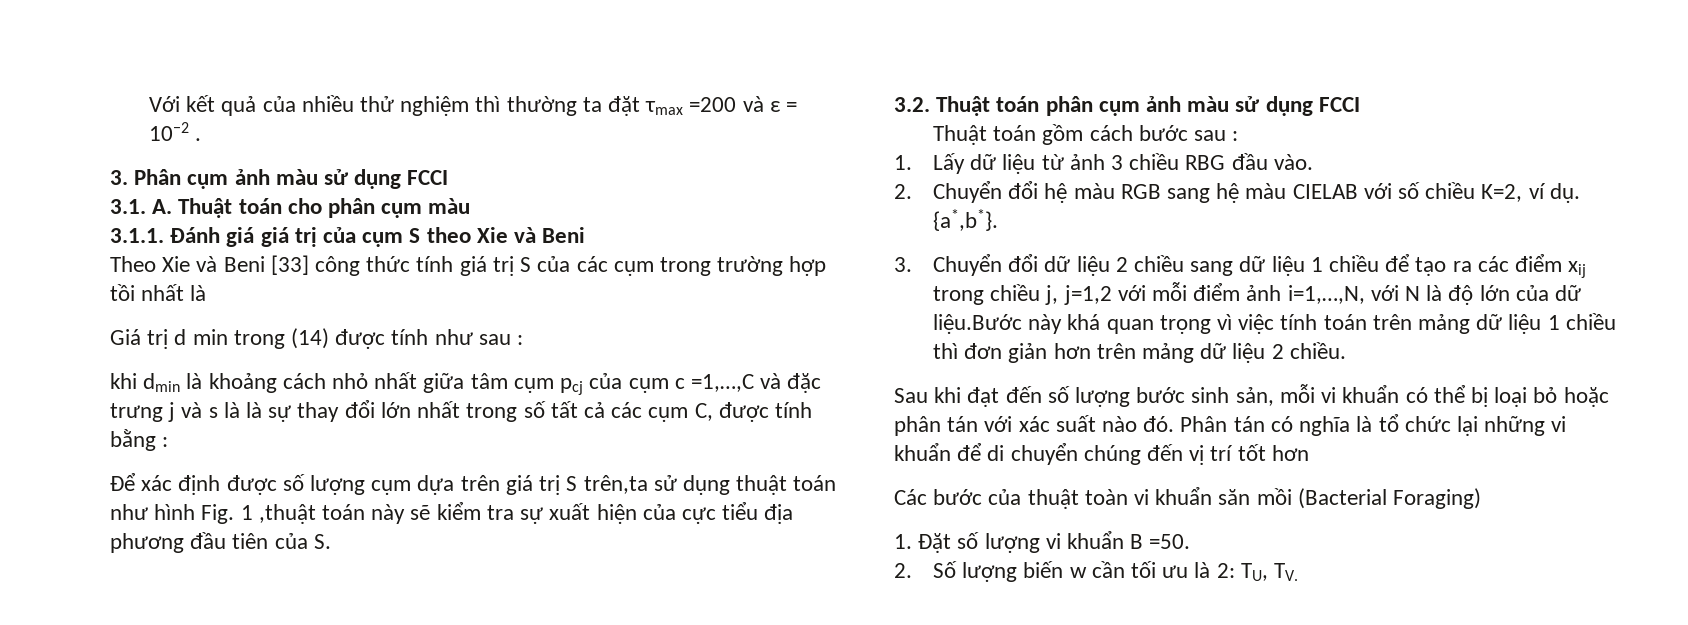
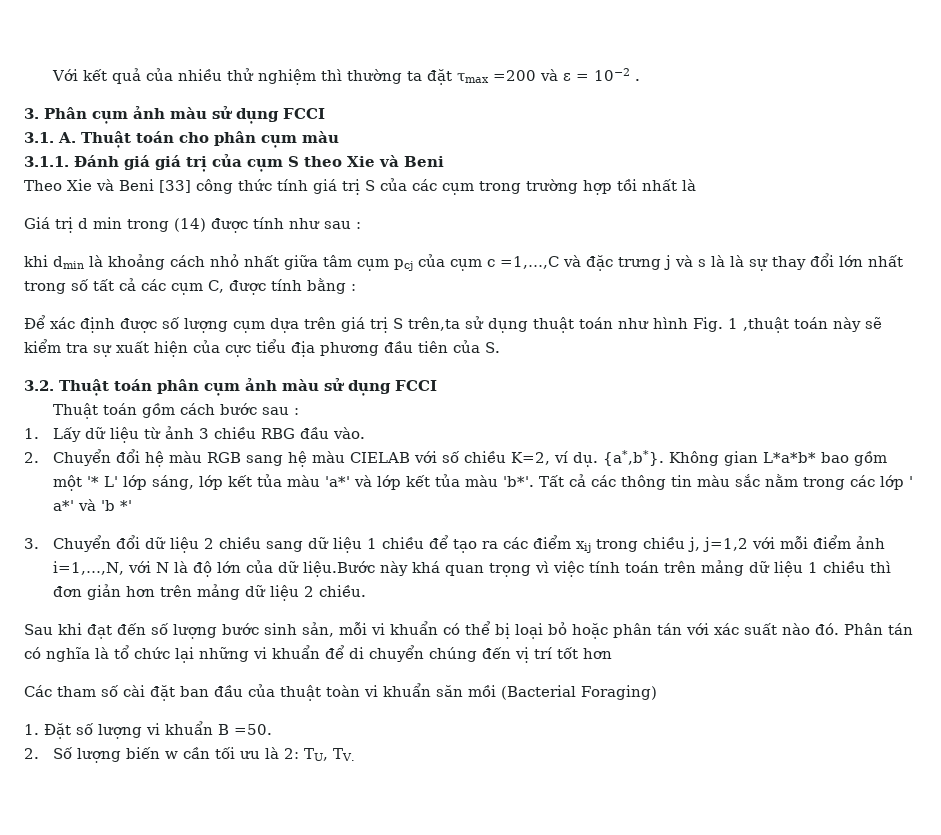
+ Không gian L*a*b* bao gồm một '* L' lớp sáng, lớp kết tủa màu 'a*' và lớp kết tủa màu 'b*'. Tất cả các thông tin màu sắc nằm trong các lớp ' a*' và 'b *'
- Các bước của thuật toàn vi khuẩn săn mồi (Bacterial Foraging)
+ Các tham số cài đặt ban đầu của thuật toàn vi khuẩn săn mồi (Bacterial Foraging)

